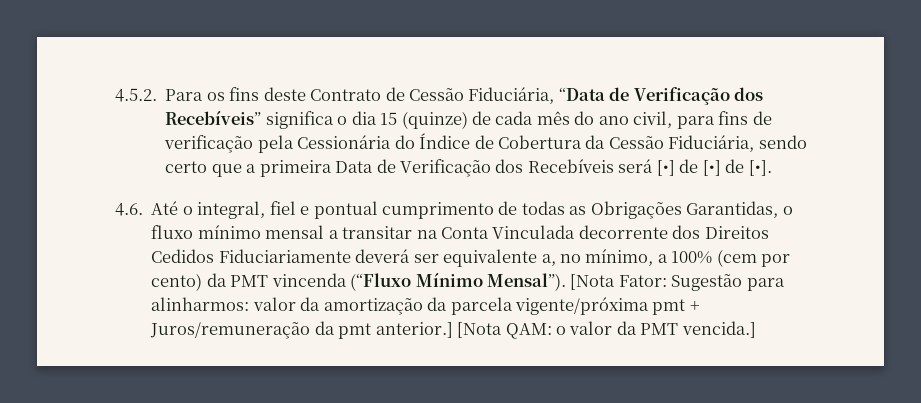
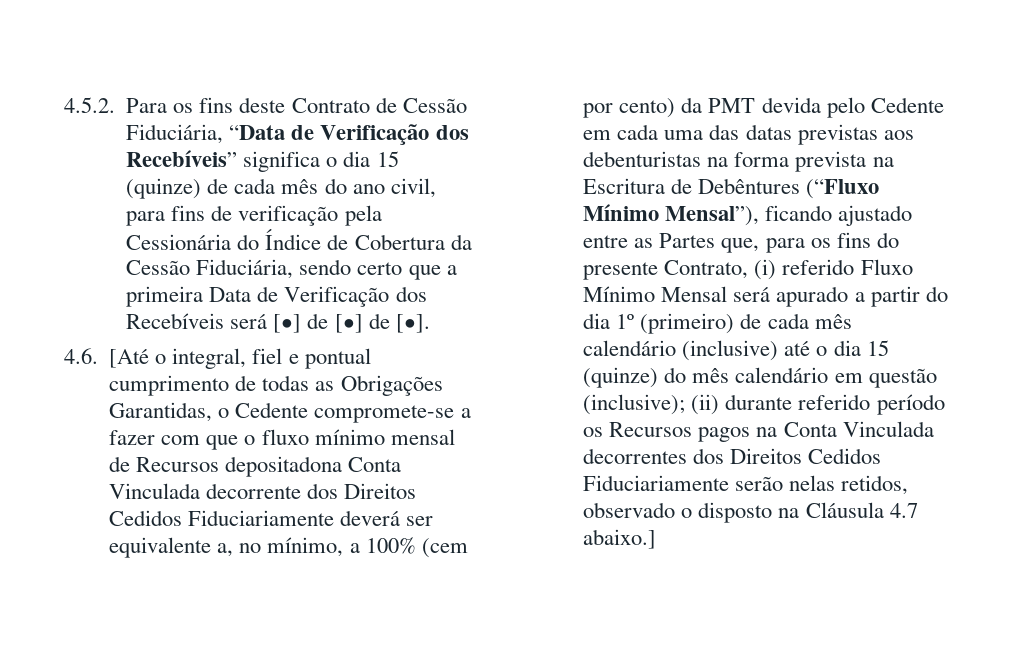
- 4.6. Até o integral, fiel e pontual cumprimento de todas as Obrigações Garantidas, o fluxo mínimo mensal a transitar na Conta Vinculada decorrente dos Direitos Cedidos Fiduciariamente deverá ser equivalente a, no mínimo, a 100% (cem por cento) da PMT vincenda (“Fluxo Mínimo Mensal”). [Nota Fator: Sugestão para alinharmos: valor da amortização da parcela vigente/próxima pmt + Juros/remuneração da pmt anterior.] [Nota QAM: o valor da PMT vencida.]
+ 4.6. [Até o integral, fiel e pontual cumprimento de todas as Obrigações Garantidas, o Cedente compromete-se a fazer com que o fluxo mínimo mensal de Recursos depositadona Conta Vinculada decorrente dos Direitos Cedidos Fiduciariamente deverá ser equivalente a, no mínimo, a 100% (cem por cento) da PMT devida pelo Cedente em cada uma das datas previstas aos debenturistas na forma prevista na Escritura de Debêntures (“Fluxo Mínimo Mensal”), ficando ajustado entre as Partes que, para os fins do presente Contrato, (i) referido Fluxo Mínimo Mensal será apurado a partir do dia 1º (primeiro) de cada mês calendário (inclusive) até o dia 15 (quinze) do mês calendário em questão (inclusive); (ii) durante referido período os Recursos pagos na Conta Vinculada decorrentes dos Direitos Cedidos Fiduciariamente serão nelas retidos, observado o disposto na Cláusula 4.7 abaixo.]

